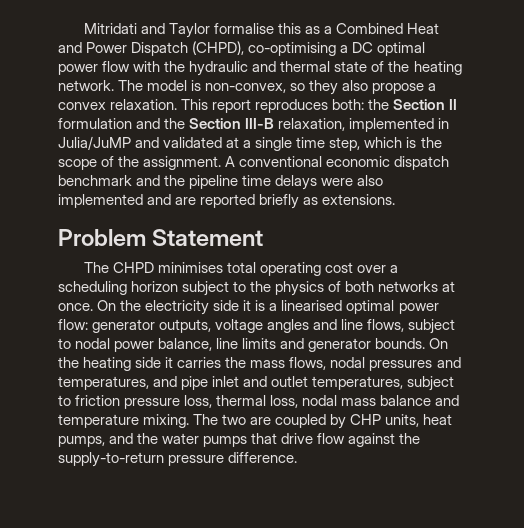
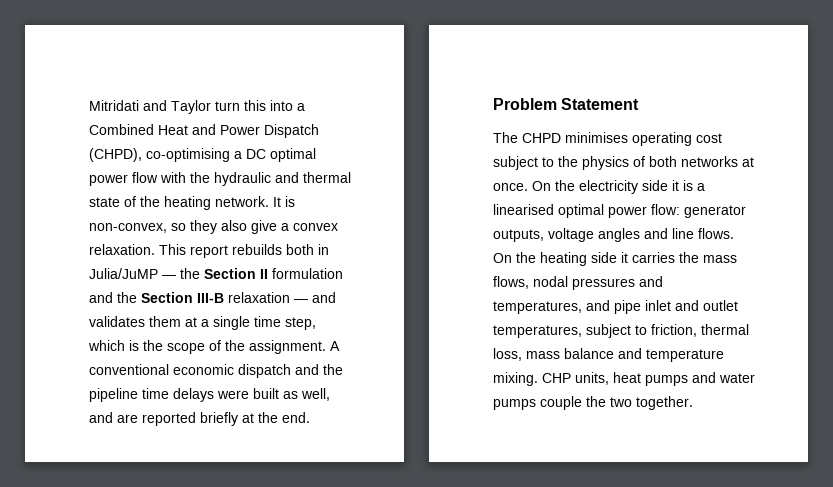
- Mitridati and Taylor formalise this as a Combined Heat and Power Dispatch (CHPD), co-optimising a DC optimal power flow with the hydraulic and thermal state of the heating network.
+ Mitridati and Taylor turn this into a Combined Heat and Power Dispatch (CHPD), co-optimising a DC optimal power flow with the hydraulic and thermal state of the heating network.
- The model is non-convex, so they also propose a convex relaxation.
+ It is non-convex, so they also give a convex relaxation.
- This report reproduces both: the Section II formulation and the Section III-B relaxation, implemented in Julia/JuMP and validated at a single time step, which is the scope of the assignment.
+ This report rebuilds both in Julia/JuMP — the Section II formulation and the Section III-B relaxation — and validates them at a single time step, which is the scope of the assignment.
- A conventional economic dispatch benchmark and the pipeline time delays were also implemented and are reported briefly as extensions.
+ A conventional economic dispatch and the pipeline time delays were built as well, and are reported briefly at the end.
- The CHPD minimises total operating cost over a scheduling horizon subject to the physics of both networks at once.
+ The CHPD minimises operating cost subject to the physics of both networks at once.
- On the electricity side it is a linearised optimal power flow: generator outputs, voltage angles and line flows, subject to nodal power balance, line limits and generator bounds.
+ On the electricity side it is a linearised optimal power flow: generator outputs, voltage angles and line flows.
- On the heating side it carries the mass flows, nodal pressures and temperatures, and pipe inlet and outlet temperatures, subject to friction pressure loss, thermal loss, nodal mass balance and temperature mixing.
+ On the heating side it carries the mass flows, nodal pressures and temperatures, and pipe inlet and outlet temperatures, subject to friction, thermal loss, mass balance and temperature mixing.
- The two are coupled by CHP units, heat pumps, and the water pumps that drive flow against the supply-to-return pressure difference.
+ CHP units, heat pumps and water pumps couple the two together.

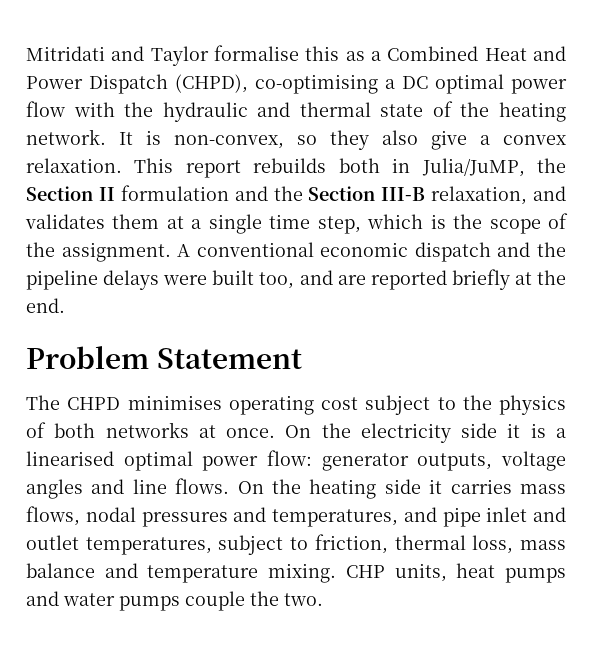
- Mitridati and Taylor turn this into a Combined Heat and Power Dispatch (CHPD), co-optimising a DC optimal power flow with the hydraulic and thermal state of the heating network.
+ Mitridati and Taylor formalise this as a Combined Heat and Power Dispatch (CHPD), co-optimising a DC optimal power flow with the hydraulic and thermal state of the heating network.
- This report rebuilds both in Julia/JuMP — the Section II formulation and the Section III-B relaxation — and validates them at a single time step, which is the scope of the assignment.
+ This report rebuilds both in Julia/JuMP, the Section II formulation and the Section III-B relaxation, and validates them at a single time step, which is the scope of the assignment.
- A conventional economic dispatch and the pipeline time delays were built as well, and are reported briefly at the end.
+ A conventional economic dispatch and the pipeline delays were built too, and are reported briefly at the end.
- On the heating side it carries the mass flows, nodal pressures and temperatures, and pipe inlet and outlet temperatures, subject to friction, thermal loss, mass balance and temperature mixing.
+ On the heating side it carries mass flows, nodal pressures and temperatures, and pipe inlet and outlet temperatures, subject to friction, thermal loss, mass balance and temperature mixing.
- CHP units, heat pumps and water pumps couple the two together.
+ CHP units, heat pumps and water pumps couple the two.

